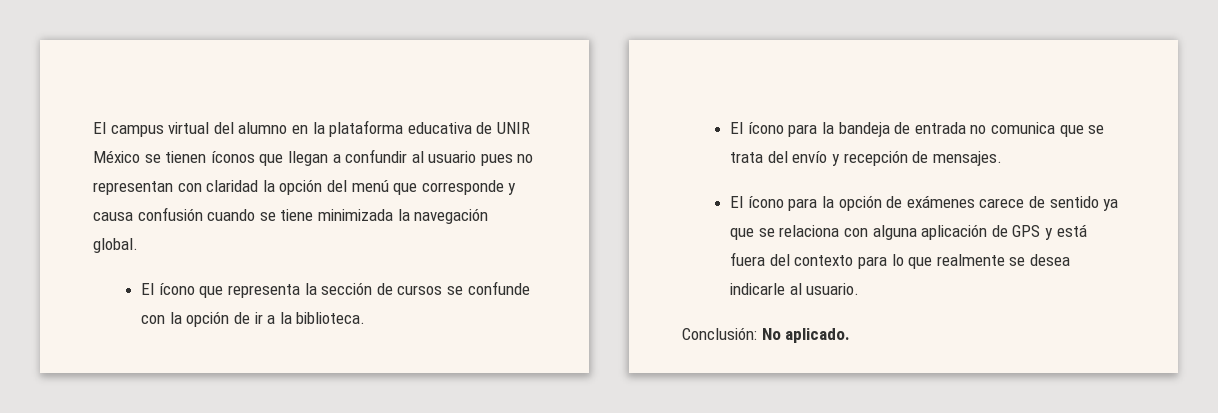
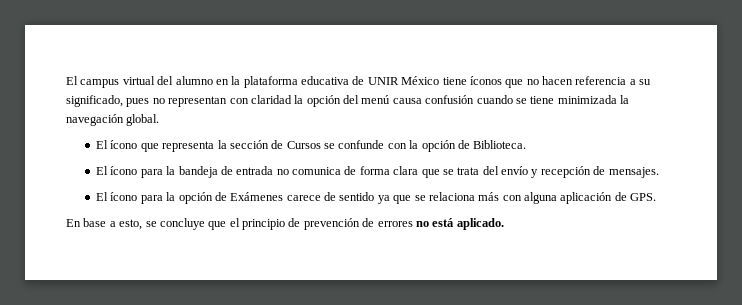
- El campus virtual del alumno en la plataforma educativa de UNIR México se tienen íconos que llegan a confundir al usuario pues no representan con claridad la opción del menú que corresponde y causa confusión cuando se tiene minimizada la navegación global.
+ El campus virtual del alumno en la plataforma educativa de UNIR México tiene íconos que no hacen referencia a su significado, pues no representan con claridad la opción del menú causa confusión cuando se tiene minimizada la navegación global.
- El ícono que representa la sección de cursos se confunde con la opción de ir a la biblioteca.
+ El ícono que representa la sección de Cursos se confunde con la opción de Biblioteca.
- El ícono para la bandeja de entrada no comunica que se trata del envío y recepción de mensajes.
+ El ícono para la bandeja de entrada no comunica de forma clara que se trata del envío y recepción de mensajes.
- El ícono para la opción de exámenes carece de sentido ya que se relaciona con alguna aplicación de GPS y está fuera del contexto para lo que realmente se desea indicarle al usuario.
- Conclusión: No aplicado.
+ El ícono para la opción de Exámenes carece de sentido ya que se relaciona más con alguna aplicación de GPS.
+ En base a esto, se concluye que el principio de prevención de errores no está aplicado.

